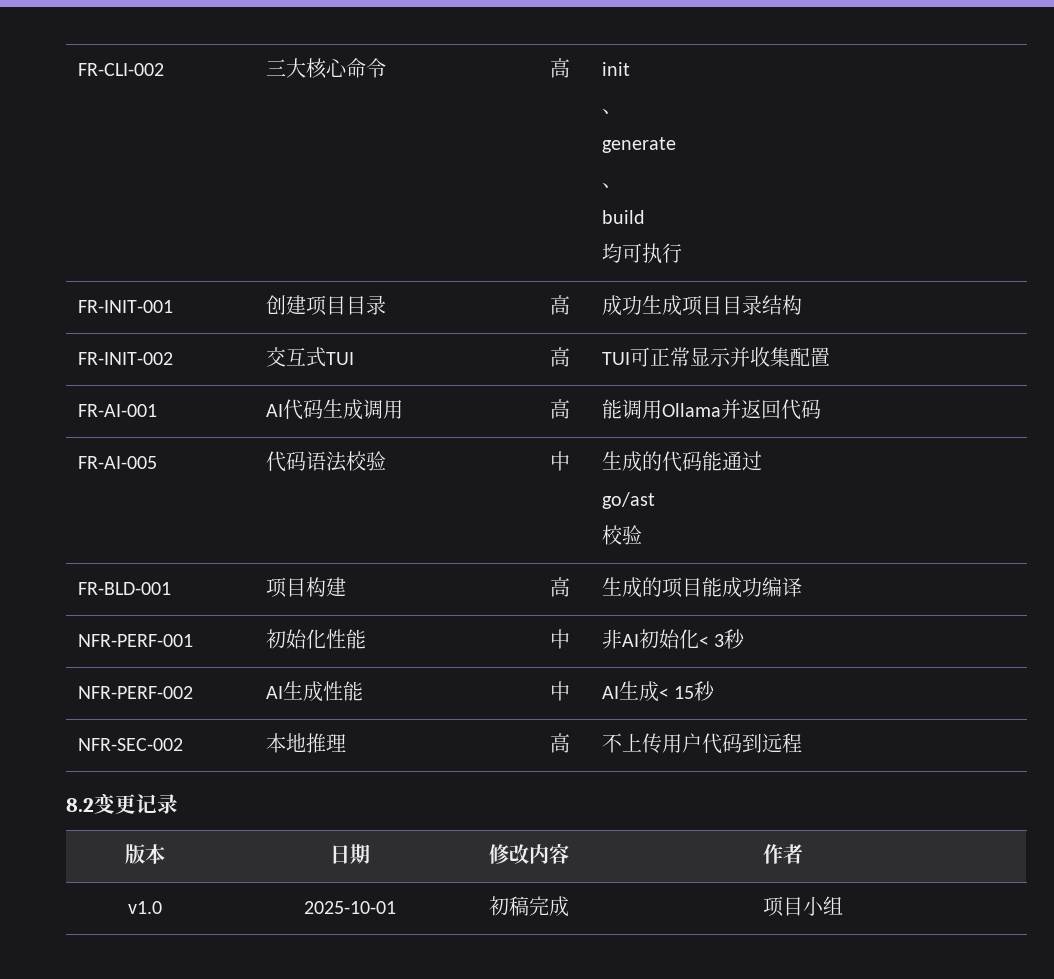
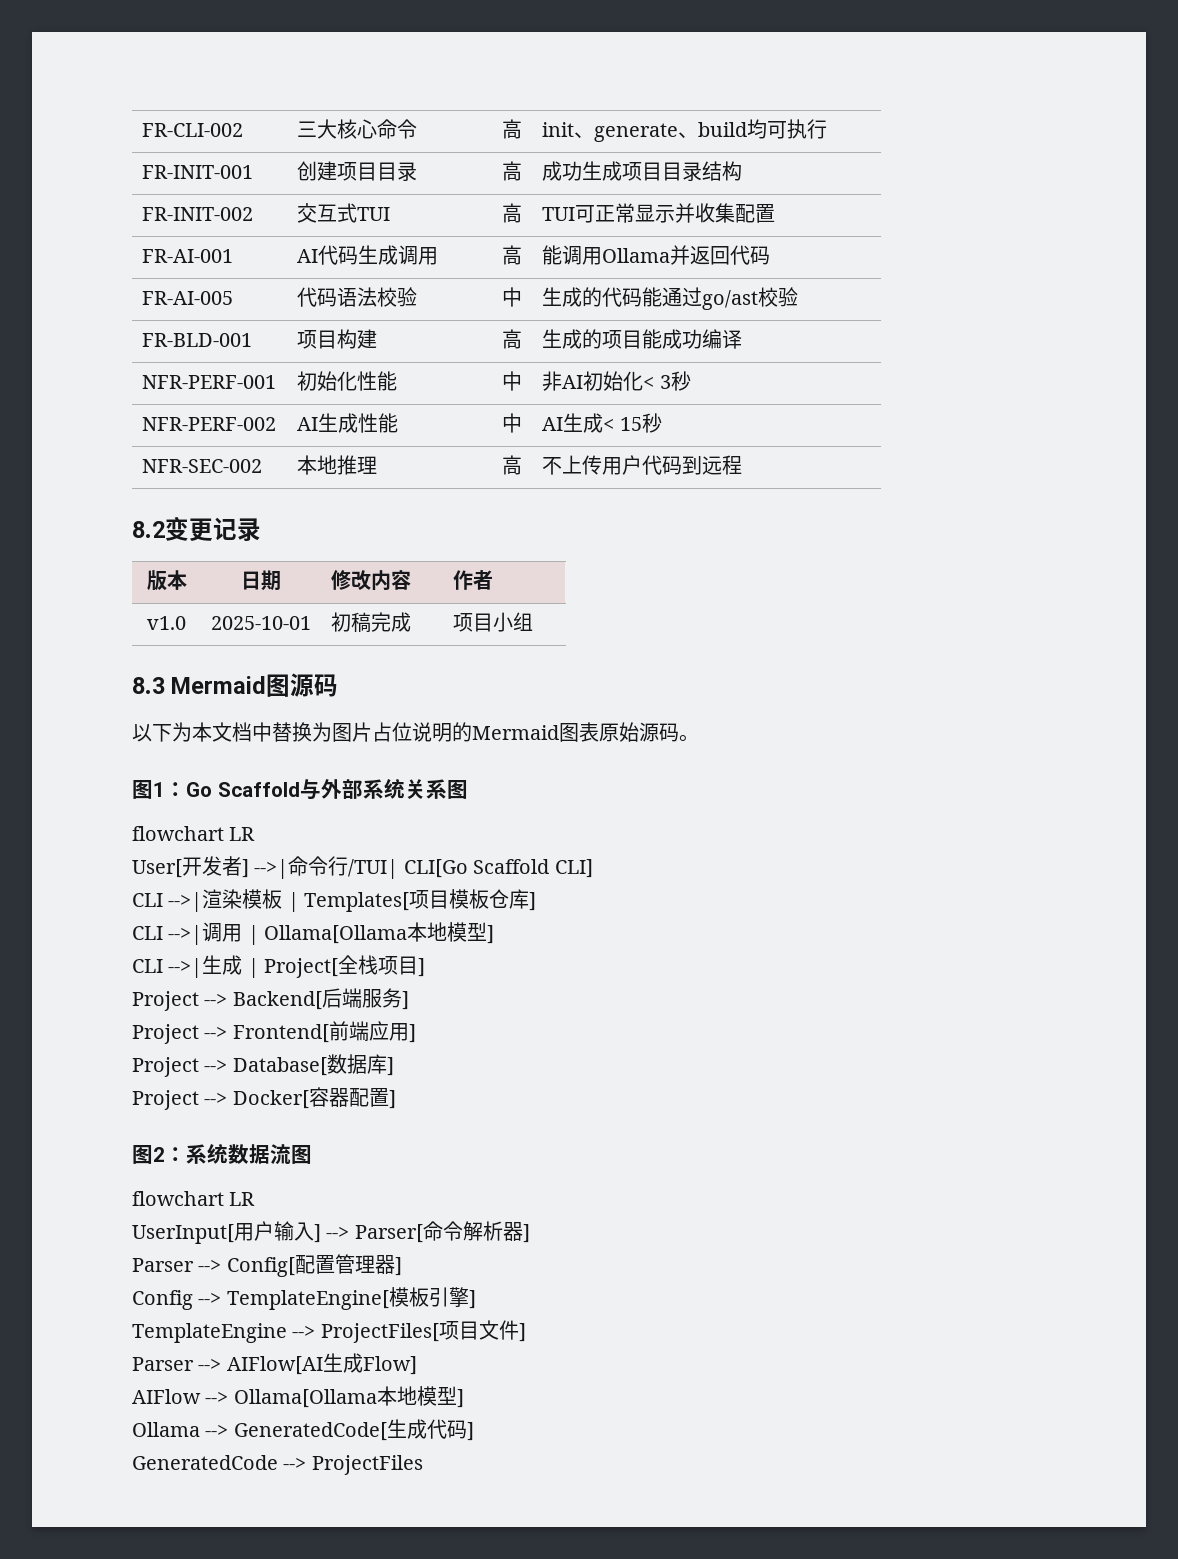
- FR-CLI-002 | 三大核心命令 | 高 | init
- 、
- generate
- 、
- build
- 均可执行
+ FR-CLI-002 | 三大核心命令 | 高 | init、generate、build均可执行
- FR-AI-005 | 代码语法校验 | 中 | 生成的代码能通过
- go/ast
- 校验
+ FR-AI-005 | 代码语法校验 | 中 | 生成的代码能通过go/ast校验
+ 8.3 Mermaid图源码
+ 以下为本文档中替换为图片占位说明的Mermaid图表原始源码。
+ 图1：Go Scaffold与外部系统关系图
+ flowchart LR
+ User[开发者] -->|命令行/TUI| CLI[Go Scaffold CLI]
+ CLI -->|渲染模板 | Templates[项目模板仓库]
+ CLI -->|调用 | Ollama[Ollama本地模型]
+ CLI -->|生成 | Project[全栈项目]
+ Project --> Backend[后端服务]
+ Project --> Frontend[前端应用]
+ Project --> Database[数据库]
+ Project --> Docker[容器配置]
+ 图2：系统数据流图
+ flowchart LR
+ UserInput[用户输入] --> Parser[命令解析器]
+ Parser --> Config[配置管理器]
+ Config --> TemplateEngine[模板引擎]
+ TemplateEngine --> ProjectFiles[项目文件]
+ Parser --> AIFlow[AI生成Flow]
+ AIFlow --> Ollama[Ollama本地模型]
+ Ollama --> GeneratedCode[生成代码]
+ GeneratedCode --> ProjectFiles

